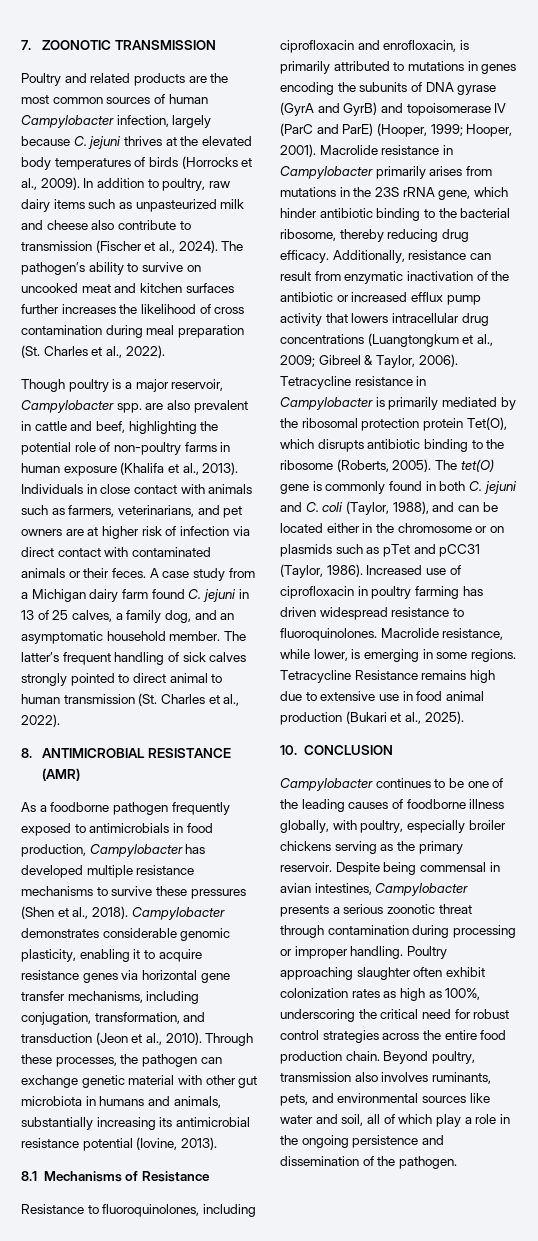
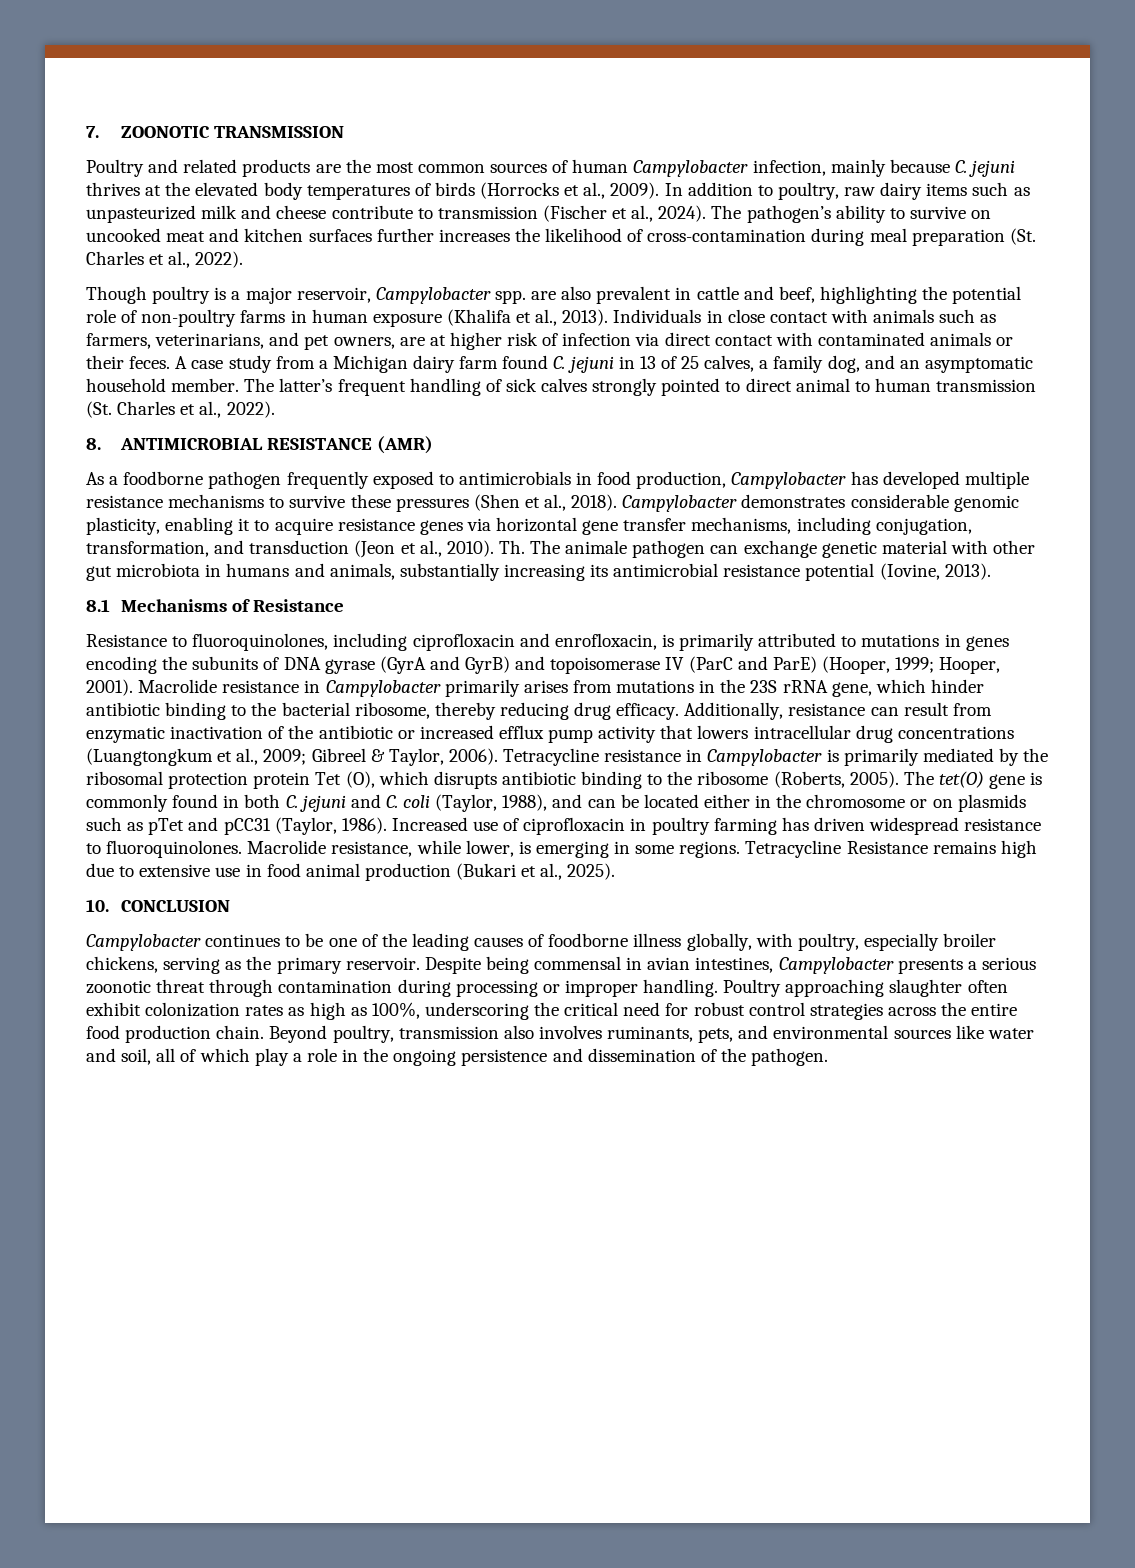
- Poultry and related products are the most common sources of human Campylobacter infection, largely because C. jejuni thrives at the elevated body temperatures of birds (Horrocks et al., 2009).
+ Poultry and related products are the most common sources of human Campylobacter infection, mainly because C. jejuni thrives at the elevated body temperatures of birds (Horrocks et al., 2009).
- In addition to poultry, raw dairy items such as unpasteurized milk and cheese also contribute to transmission (Fischer et al., 2024).
+ In addition to poultry, raw dairy items such as unpasteurized milk and cheese contribute to transmission (Fischer et al., 2024).
- The pathogen’s ability to survive on uncooked meat and kitchen surfaces further increases the likelihood of cross contamination during meal preparation (St. Charles et al., 2022).
+ The pathogen’s ability to survive on uncooked meat and kitchen surfaces further increases the likelihood of cross-contamination during meal preparation (St. Charles et al., 2022).
- Individuals in close contact with animals such as farmers, veterinarians, and pet owners are at higher risk of infection via direct contact with contaminated animals or their feces.
+ Individuals in close contact with animals such as farmers, veterinarians, and pet owners, are at higher risk of infection via direct contact with contaminated animals or their feces.
- Through these processes, the pathogen can exchange genetic material with other gut microbiota in humans and animals, substantially increasing its antimicrobial resistance potential (Iovine, 2013).
+ Th. The animale pathogen can exchange genetic material with other gut microbiota in humans and animals, substantially increasing its antimicrobial resistance potential (Iovine, 2013).
- Tetracycline resistance in Campylobacter is primarily mediated by the ribosomal protection protein Tet(O), which disrupts antibiotic binding to the ribosome (Roberts, 2005).
+ Tetracycline resistance in Campylobacter is primarily mediated by the ribosomal protection protein Tet (O), which disrupts antibiotic binding to the ribosome (Roberts, 2005).
- Campylobacter continues to be one of the leading causes of foodborne illness globally, with poultry, especially broiler chickens serving as the primary reservoir.
+ Campylobacter continues to be one of the leading causes of foodborne illness globally, with poultry, especially broiler chickens, serving as the primary reservoir.

